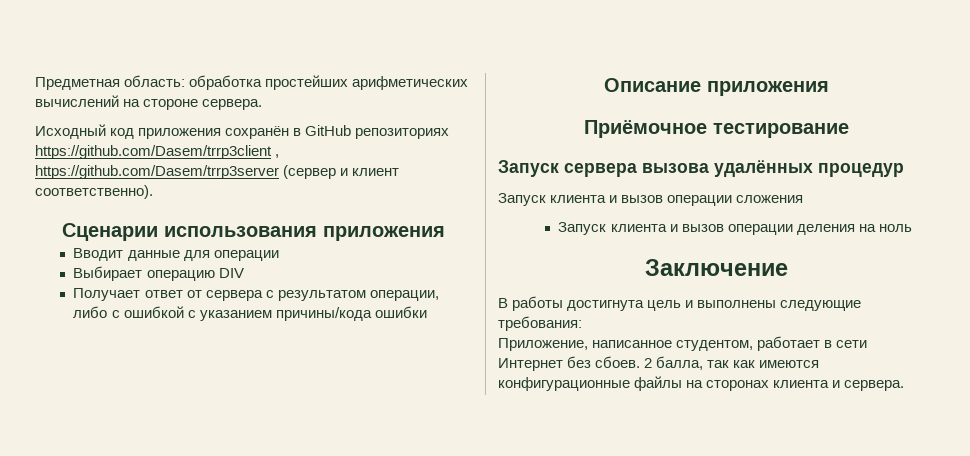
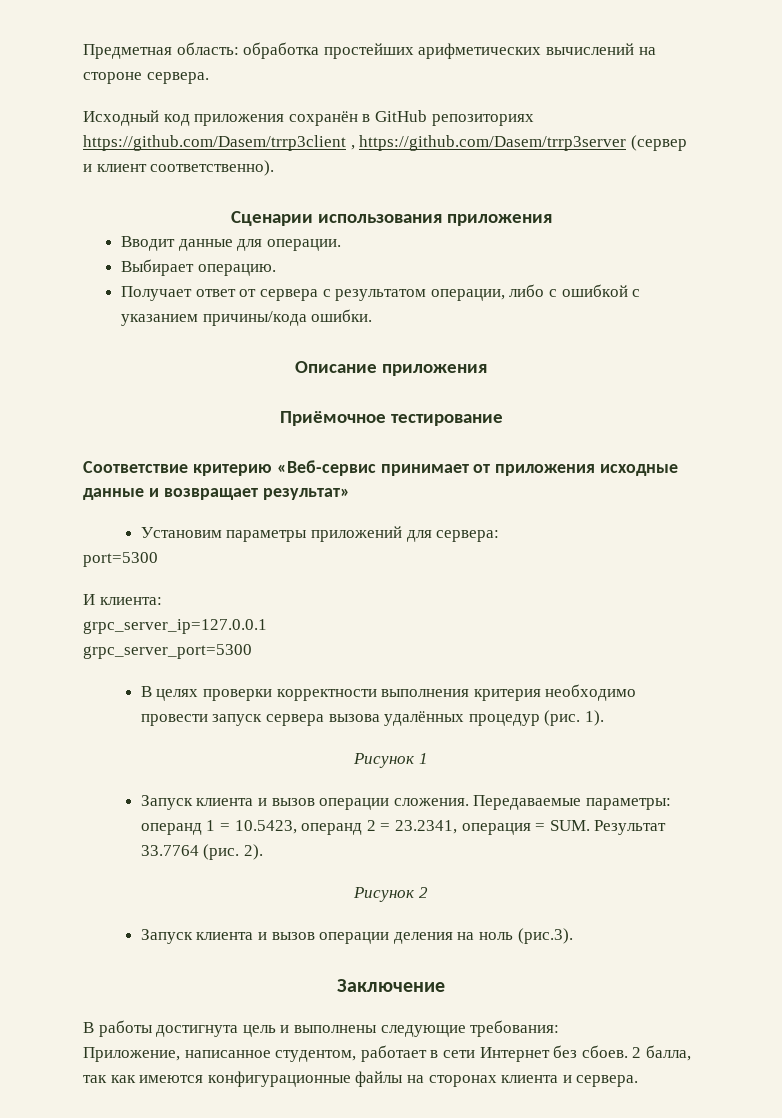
- Вводит данные для операции
+ Вводит данные для операции.
- Выбирает операцию DIV
+ Выбирает операцию.
- Получает ответ от сервера с результатом операции, либо с ошибкой с указанием причины/кода ошибки
+ Получает ответ от сервера с результатом операции, либо с ошибкой с указанием причины/кода ошибки.
- Запуск сервера вызова удалённых процедур
- Запуск клиента и вызов операции сложения
+ Соответствие критерию «Веб-сервис принимает от приложения исходные данные и возвращает результат»
+ Установим параметры приложений для сервера:
+ port=5300
+ И клиента:
+ grpc_server_ip=127.0.0.1
+ grpc_server_port=5300
+ В целях проверки корректности выполнения критерия необходимо провести запуск сервера вызова удалённых процедур (рис. 1).
+ Рисунок 1
+ Запуск клиента и вызов операции сложения. Передаваемые параметры: операнд 1 = 10.5423, операнд 2 = 23.2341, операция = SUM. Результат 33.7764 (рис. 2).
+ Рисунок 2
- Запуск клиента и вызов операции деления на ноль
+ Запуск клиента и вызов операции деления на ноль (рис.3).

